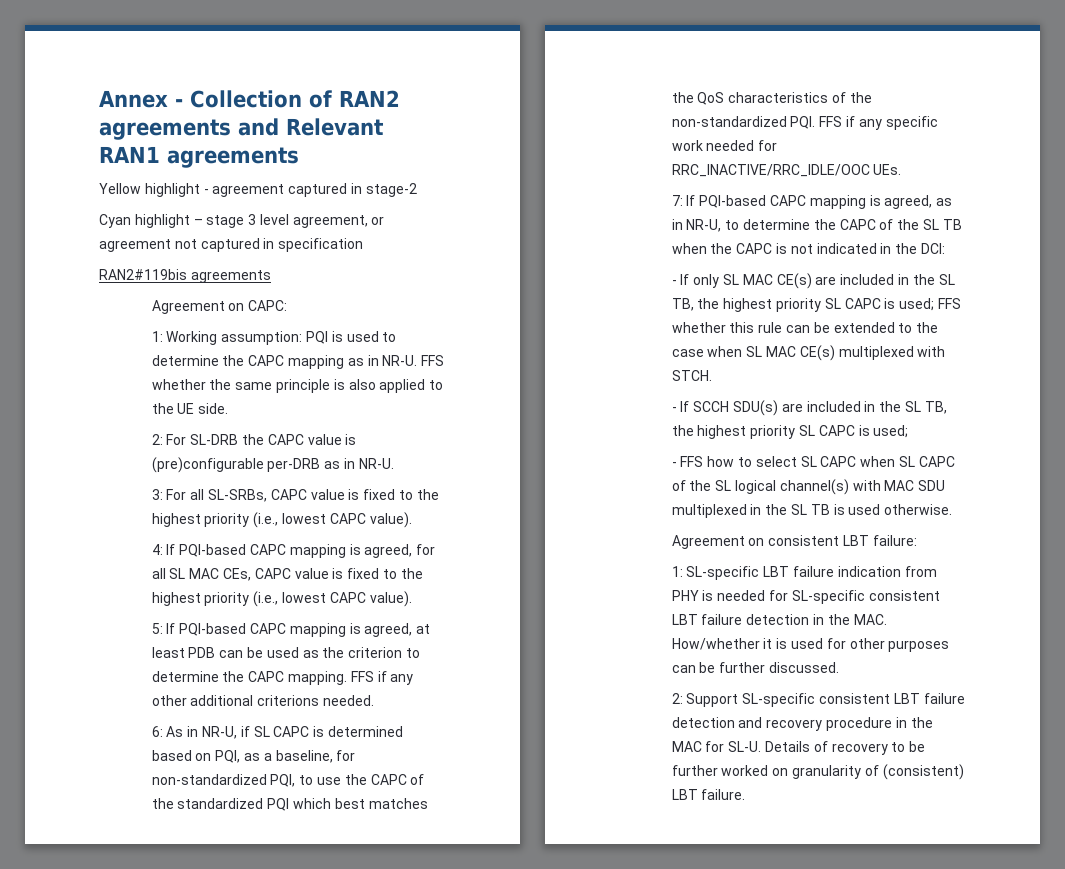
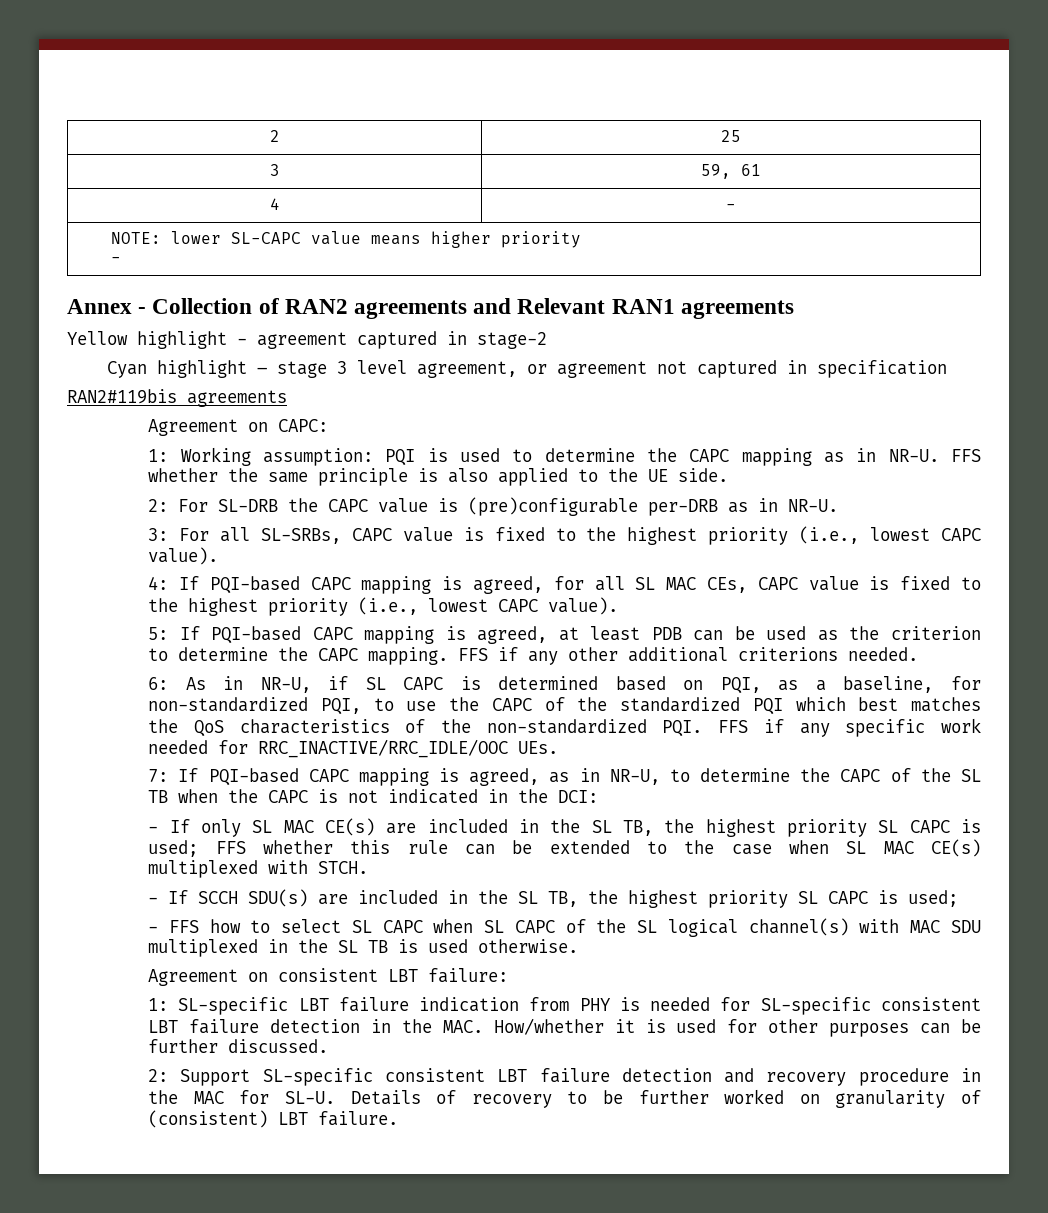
+ 2 | 25
+ 3 | 59, 61
+ 4 | -
+ NOTE: lower SL-CAPC value means higher priority
+ -

